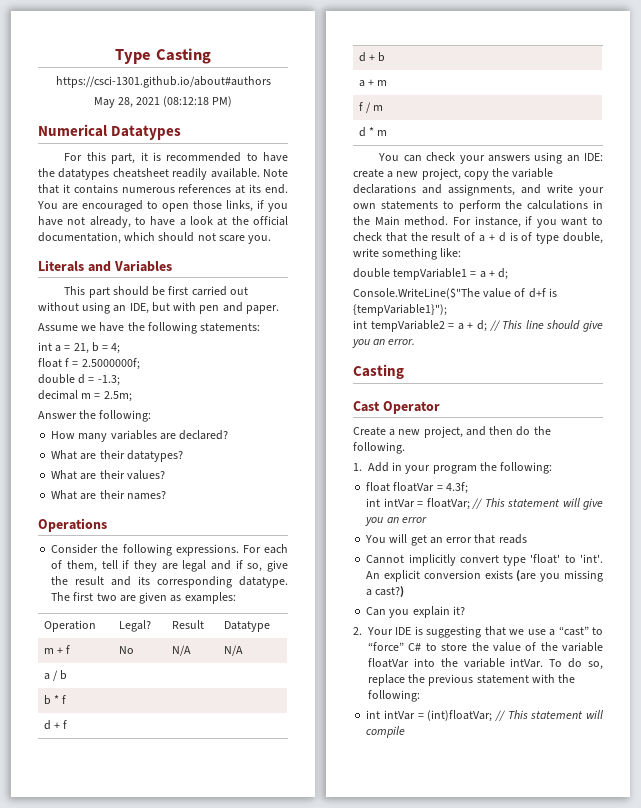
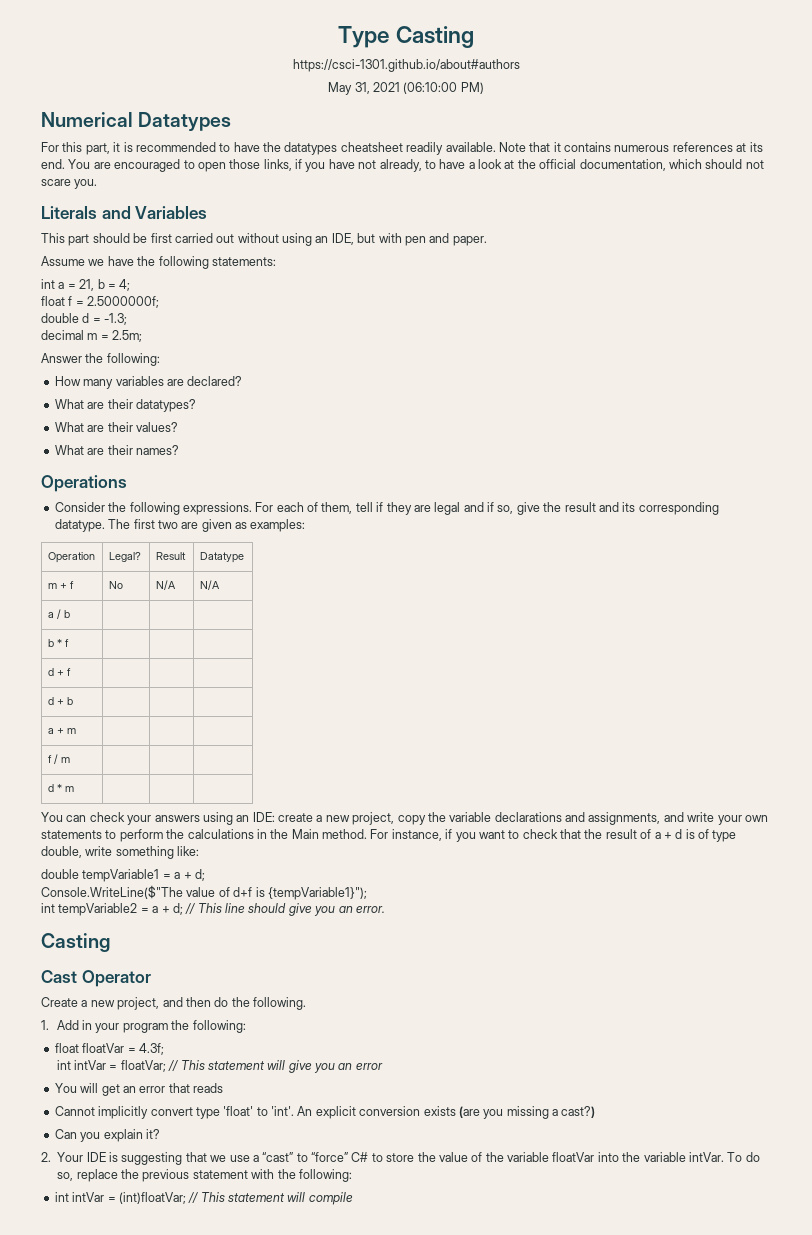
- May 28, 2021 (08:12:18 PM)
+ May 31, 2021 (06:10:00 PM)

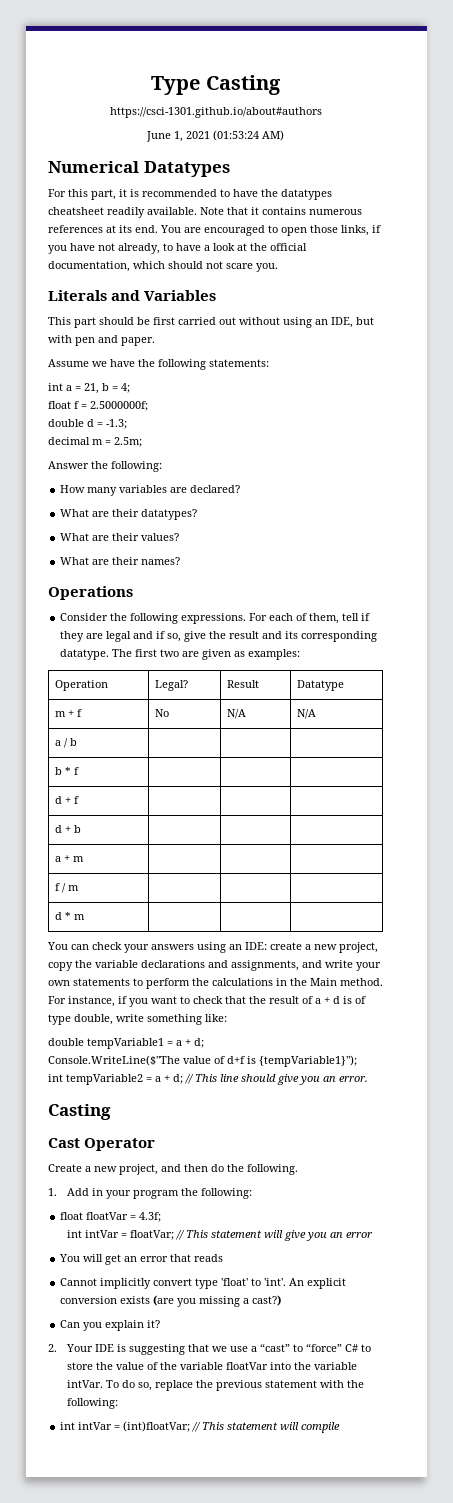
- May 31, 2021 (06:10:00 PM)
+ June 1, 2021 (01:53:24 AM)

